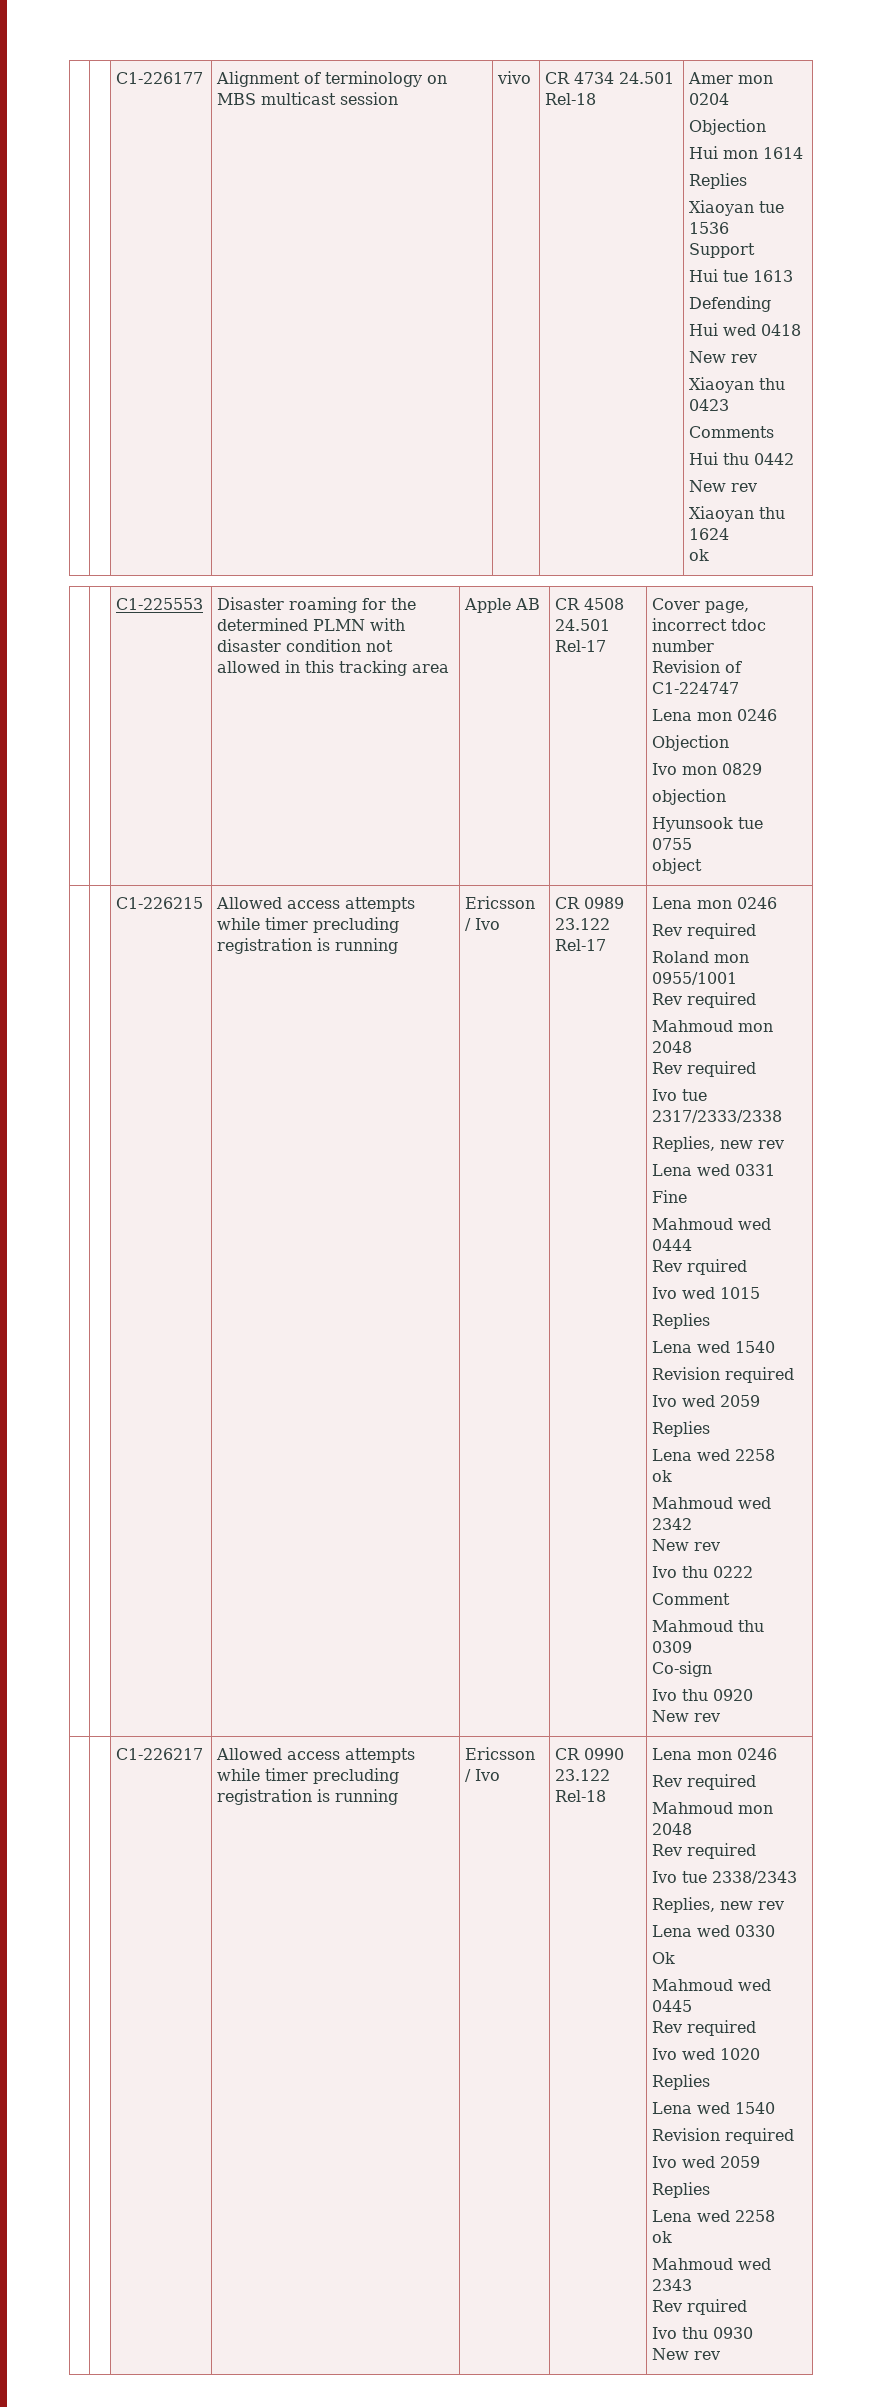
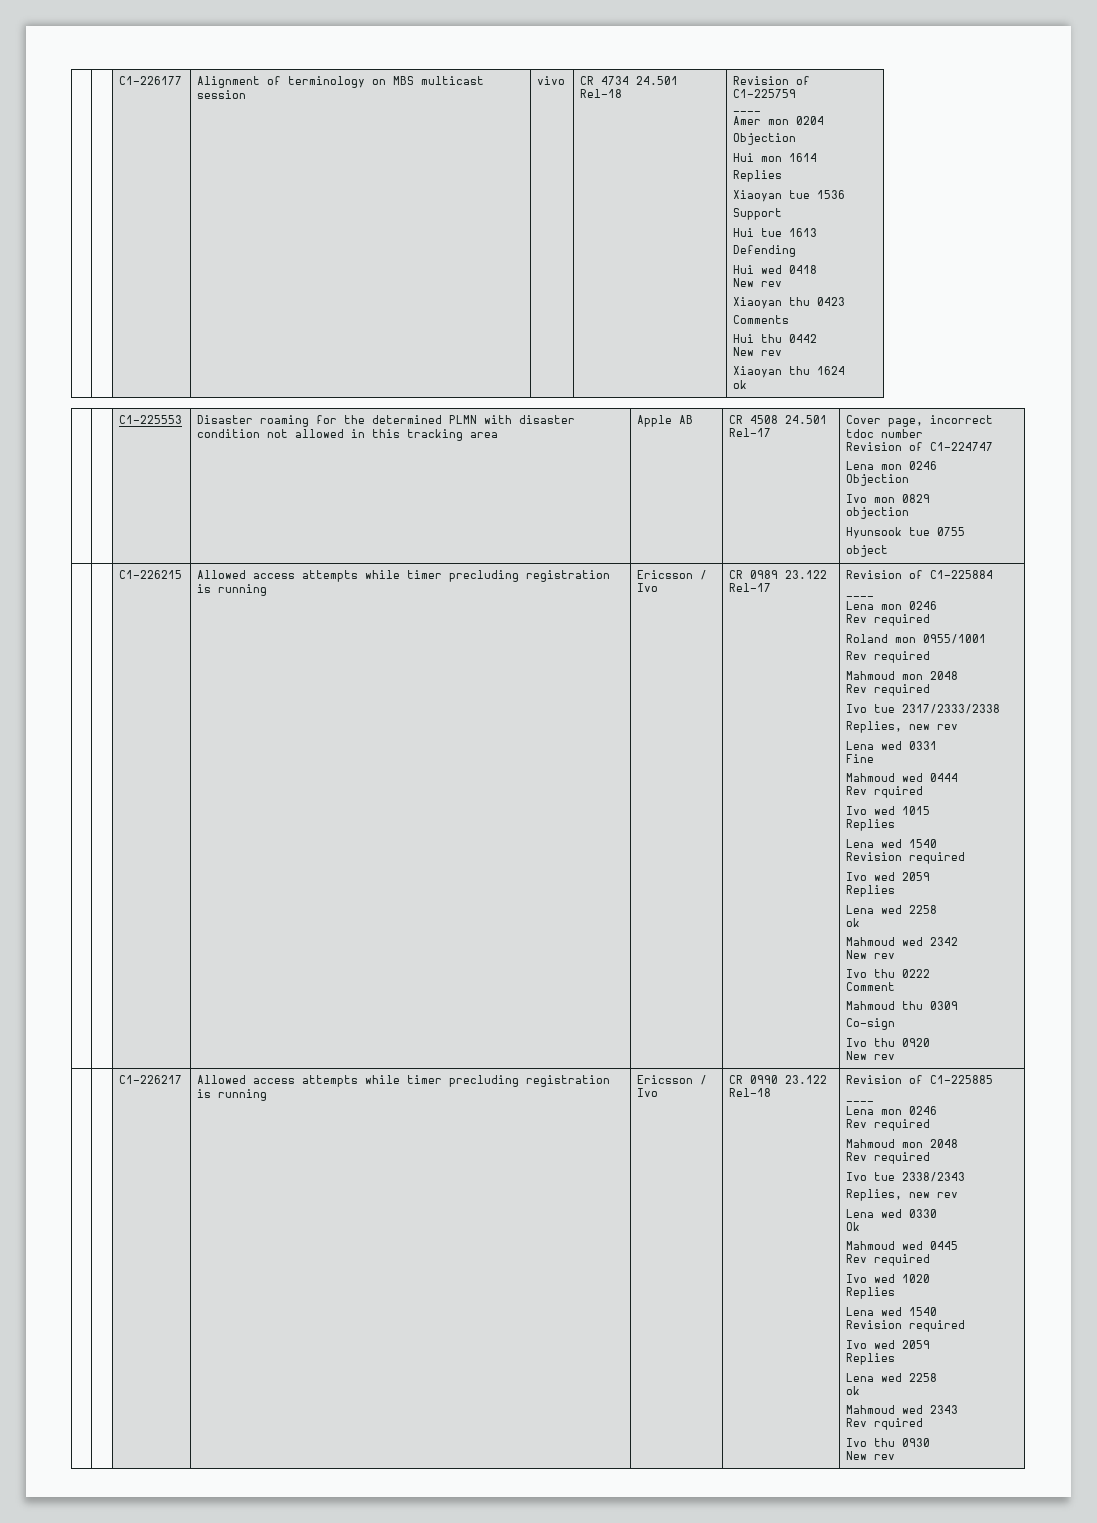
+ Revision of C1-225759
+ ____
+ Revision of C1-225884
+ ____
+ Revision of C1-225885
+ ____

